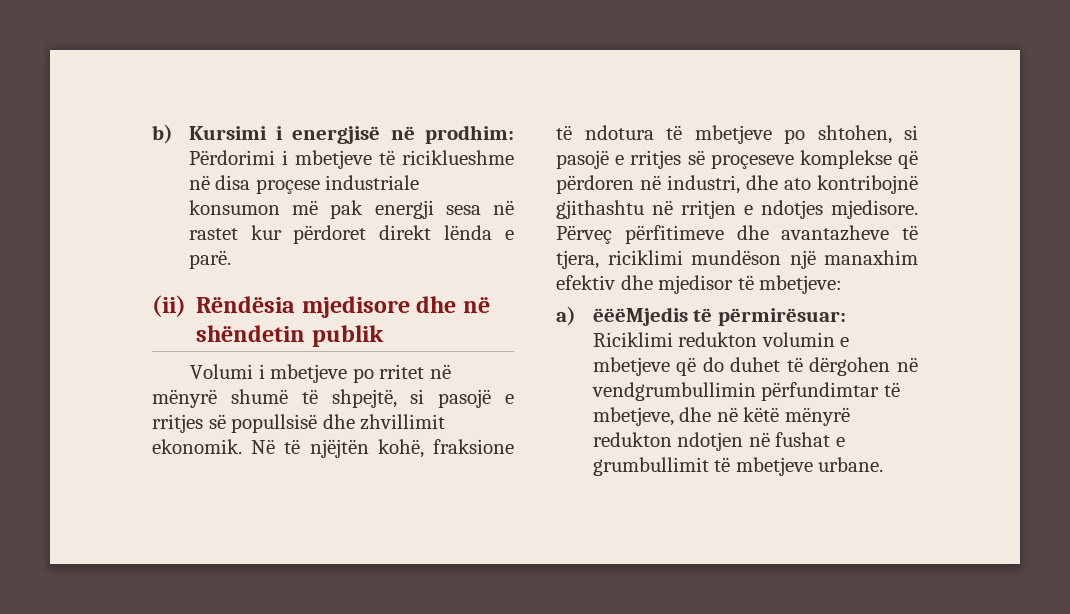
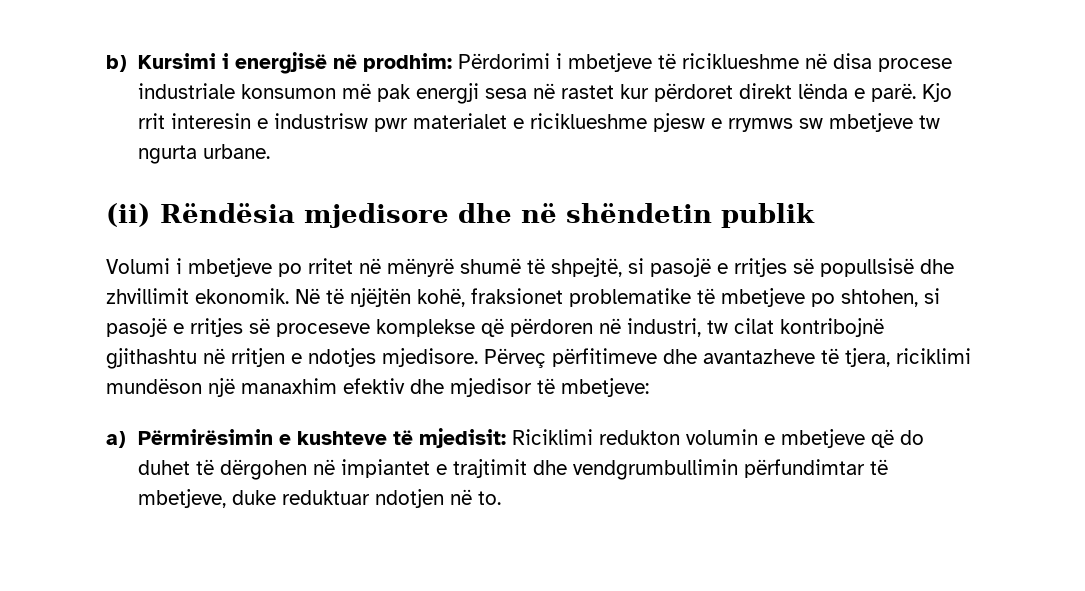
- b) Kursimi i energjisë në prodhim: Përdorimi i mbetjeve të riciklueshme në disa proçese industriale konsumon më pak energji sesa në rastet kur përdoret direkt lënda e parë.
+ b) Kursimi i energjisë në prodhim: Përdorimi i mbetjeve të riciklueshme në disa procese industriale konsumon më pak energji sesa në rastet kur përdoret direkt lënda e parë. Kjo rrit interesin e industrisw pwr materialet e riciklueshme pjesw e rrymws sw mbetjeve tw ngurta urbane.
- Në të njëjtën kohë, fraksione të ndotura të mbetjeve po shtohen, si pasojë e rritjes së proçeseve komplekse që përdoren në industri, dhe ato kontribojnë gjithashtu në rritjen e ndotjes mjedisore.
+ Në të njëjtën kohë, fraksionet problematike të mbetjeve po shtohen, si pasojë e rritjes së proceseve komplekse që përdoren në industri, tw cilat kontribojnë gjithashtu në rritjen e ndotjes mjedisore.
- a) ëëëMjedis të përmirësuar: Riciklimi redukton volumin e mbetjeve që do duhet të dërgohen në vendgrumbullimin përfundimtar të mbetjeve, dhe në këtë mënyrë redukton ndotjen në fushat e grumbullimit të mbetjeve urbane.
+ a) Përmirësimin e kushteve të mjedisit: Riciklimi redukton volumin e mbetjeve që do duhet të dërgohen në impiantet e trajtimit dhe vendgrumbullimin përfundimtar të mbetjeve, duke reduktuar ndotjen në to.

